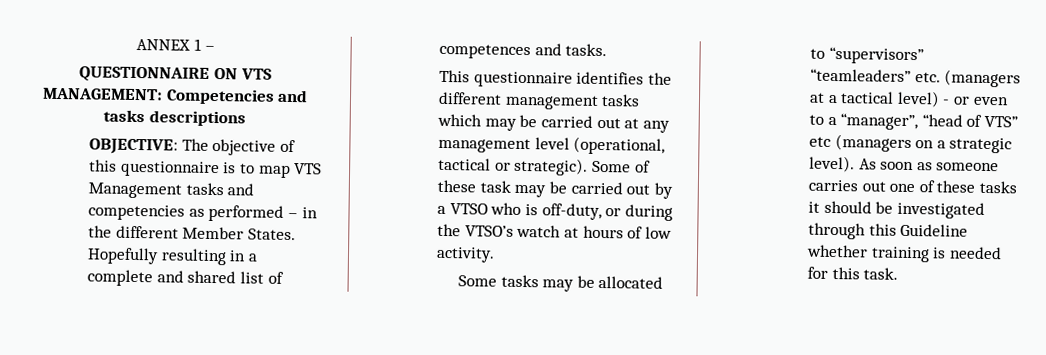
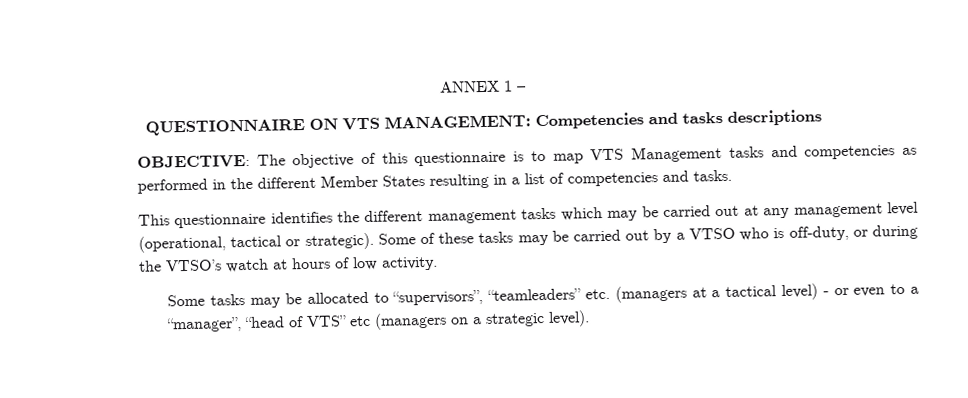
- OBJECTIVE: The objective of this questionnaire is to map VTS Management tasks and competencies as performed – in the different Member States. Hopefully resulting in a complete and shared list of competences and tasks.
+ OBJECTIVE: The objective of this questionnaire is to map VTS Management tasks and competencies as performed in the different Member States resulting in a list of competencies and tasks.
- Some of these task may be carried out by a VTSO who is off-duty, or during the VTSO’s watch at hours of low activity.
+ Some of these tasks may be carried out by a VTSO who is off-duty, or during the VTSO’s watch at hours of low activity.
- Some tasks may be allocated to “supervisors” “teamleaders” etc. (managers at a tactical level) - or even to a “manager”, “head of VTS” etc (managers on a strategic level). As soon as someone carries out one of these tasks it should be investigated through this Guideline whether training is needed for this task.
+ Some tasks may be allocated to “supervisors”, “teamleaders” etc. (managers at a tactical level) - or even to a “manager”, “head of VTS” etc (managers on a strategic level).

